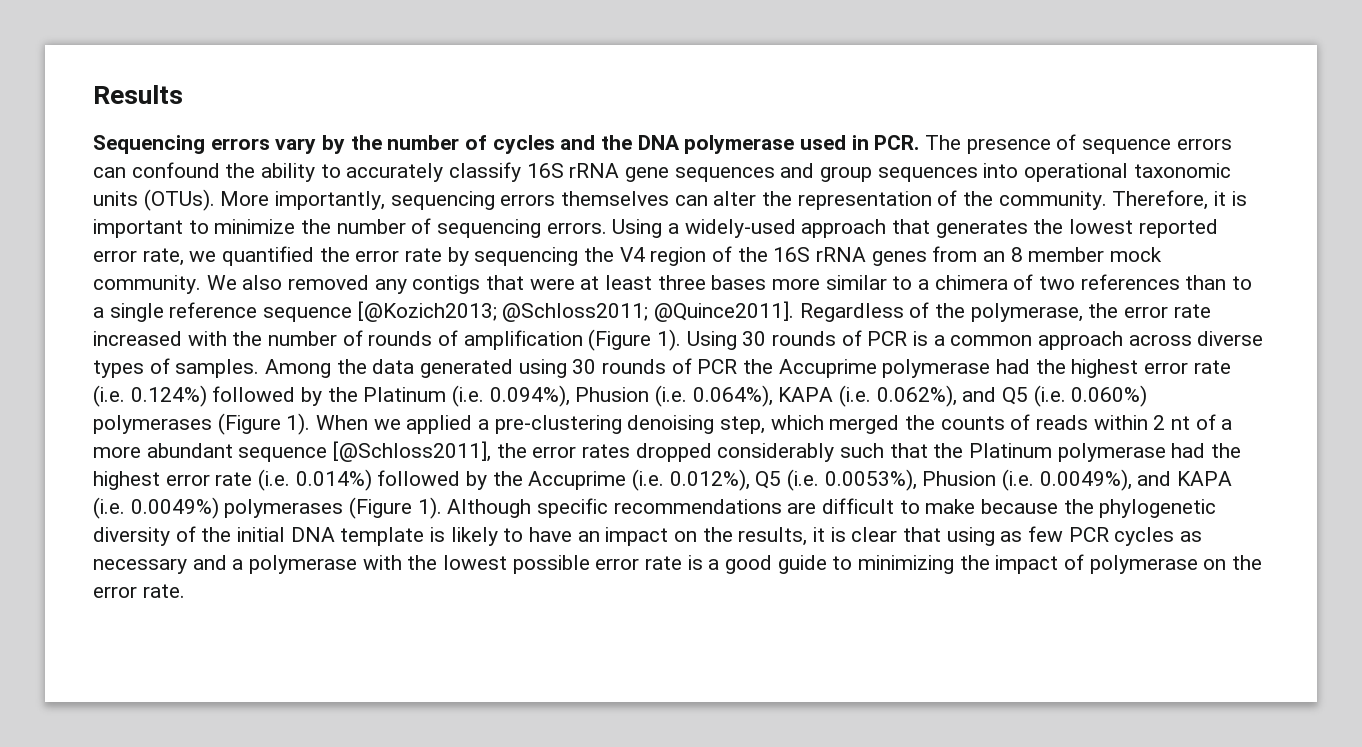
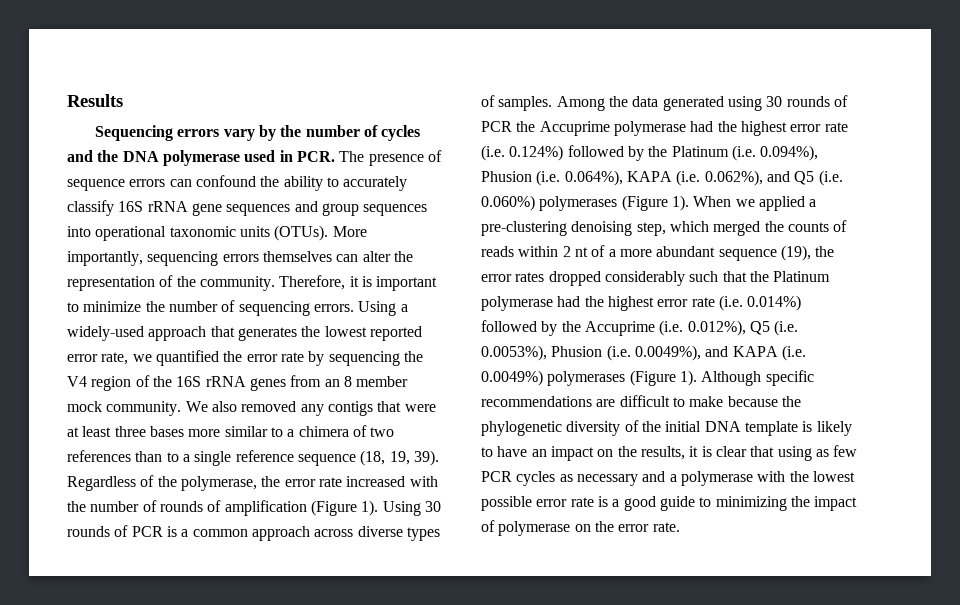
- We also removed any contigs that were at least three bases more similar to a chimera of two references than to a single reference sequence [@Kozich2013; @Schloss2011; @Quince2011].
+ We also removed any contigs that were at least three bases more similar to a chimera of two references than to a single reference sequence (18, 19, 39).
- When we applied a pre-clustering denoising step, which merged the counts of reads within 2 nt of a more abundant sequence [@Schloss2011], the error rates dropped considerably such that the Platinum polymerase had the highest error rate (i.e. 0.014%) followed by the Accuprime (i.e. 0.012%), Q5 (i.e. 0.0053%), Phusion (i.e. 0.0049%), and KAPA (i.e. 0.0049%) polymerases (Figure 1).
+ When we applied a pre-clustering denoising step, which merged the counts of reads within 2 nt of a more abundant sequence (19), the error rates dropped considerably such that the Platinum polymerase had the highest error rate (i.e. 0.014%) followed by the Accuprime (i.e. 0.012%), Q5 (i.e. 0.0053%), Phusion (i.e. 0.0049%), and KAPA (i.e. 0.0049%) polymerases (Figure 1).

